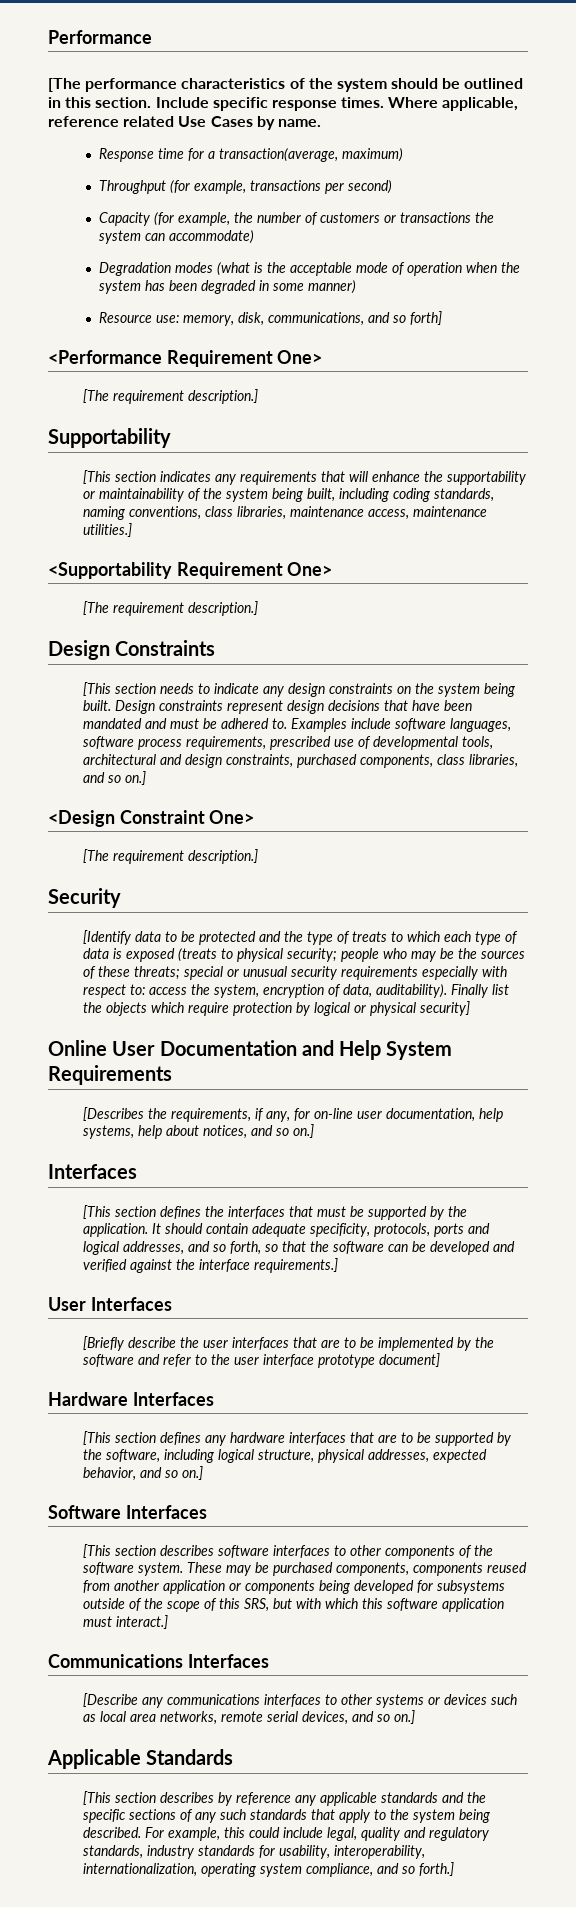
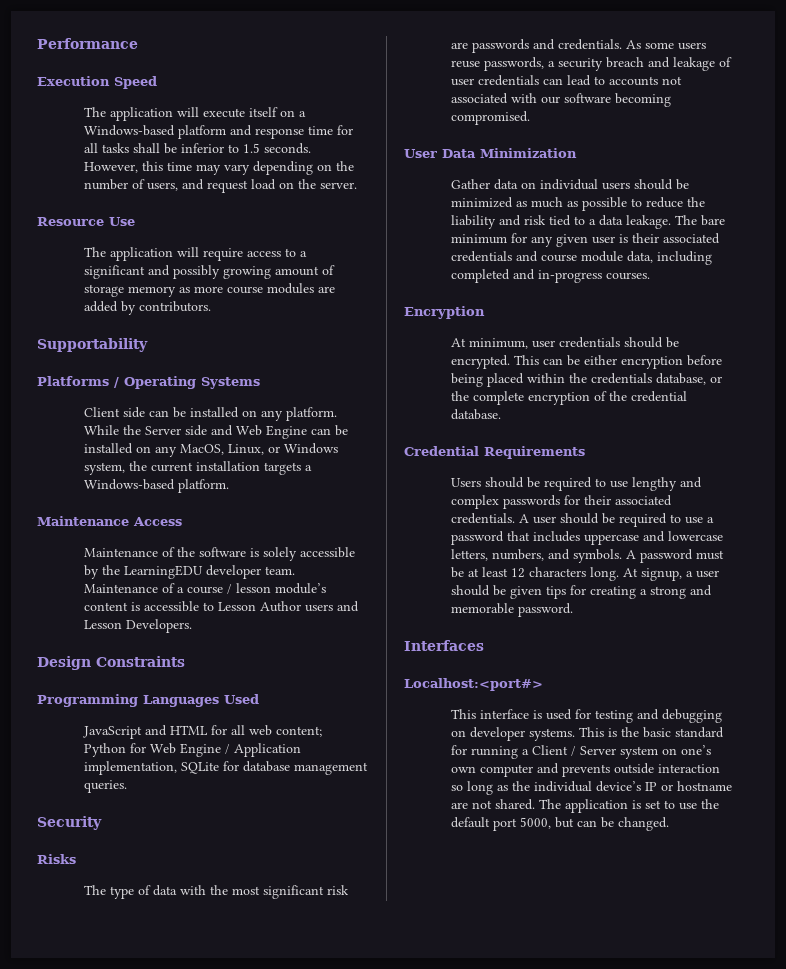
- [The performance characteristics of the system should be outlined in this section. Include specific response times. Where applicable, reference related Use Cases by name.
- Response time for a transaction(average, maximum)
- Throughput (for example, transactions per second)
- Capacity (for example, the number of customers or transactions the system can accommodate)
- Degradation modes (what is the acceptable mode of operation when the system has been degraded in some manner)
- Resource use: memory, disk, communications, and so forth]
- <Performance Requirement One>
- [The requirement description.]
+ Execution Speed
+ The application will execute itself on a Windows-based platform and response time for all tasks shall be inferior to 1.5 seconds. However, this time may vary depending on the number of users, and request load on the server.
+ Resource Use
+ The application will require access to a significant and possibly growing amount of storage memory as more course modules are added by contributors.
  Supportability
- [This section indicates any requirements that will enhance the supportability or maintainability of the system being built, including coding standards, naming conventions, class libraries, maintenance access, maintenance utilities.]
- <Supportability Requirement One>
- [The requirement description.]
+ Platforms / Operating Systems
+ Client side can be installed on any platform. While the Server side and Web Engine can be installed on any MacOS, Linux, or Windows system, the current installation targets a Windows-based platform.
+ Maintenance Access
+ Maintenance of the software is solely accessible by the LearningEDU developer team. Maintenance of a course / lesson module’s content is accessible to Lesson Author users and Lesson Developers.
  Design Constraints
- [This section needs to indicate any design constraints on the system being built. Design constraints represent design decisions that have been mandated and must be adhered to. Examples include software languages, software process requirements, prescribed use of developmental tools, architectural and design constraints, purchased components, class libraries, and so on.]
- <Design Constraint One>
- [The requirement description.]
+ Programming Languages Used
+ JavaScript and HTML for all web content; Python for Web Engine / Application implementation, SQLite for database management queries.
  Security
- [Identify data to be protected and the type of treats to which each type of data is exposed (treats to physical security; people who may be the sources of these threats; special or unusual security requirements especially with respect to: access the system, encryption of data, auditability). Finally list the objects which require protection by logical or physical security]
- Online User Documentation and Help System Requirements
- [Describes the requirements, if any, for on-line user documentation, help systems, help about notices, and so on.]
+ Risks
+ The type of data with the most significant risk are passwords and credentials. As some users reuse passwords, a security breach and leakage of user credentials can lead to accounts not associated with our software becoming compromised.
+ User Data Minimization
+ Gather data on individual users should be minimized as much as possible to reduce the liability and risk tied to a data leakage. The bare minimum for any given user is their associated credentials and course module data, including completed and in-progress courses.
+ Encryption
+ At minimum, user credentials should be encrypted. This can be either encryption before being placed within the credentials database, or the complete encryption of the credential database.
+ Credential Requirements
+ Users should be required to use lengthy and complex passwords for their associated credentials. A user should be required to use a password that includes uppercase and lowercase letters, numbers, and symbols. A password must be at least 12 characters long. At signup, a user should be given tips for creating a strong and memorable password.
  Interfaces
- [This section defines the interfaces that must be supported by the application. It should contain adequate specificity, protocols, ports and logical addresses, and so forth, so that the software can be developed and verified against the interface requirements.]
- User Interfaces
- [Briefly describe the user interfaces that are to be implemented by the software and refer to the user interface prototype document]
- Hardware Interfaces
- [This section defines any hardware interfaces that are to be supported by the software, including logical structure, physical addresses, expected behavior, and so on.]
- Software Interfaces
- [This section describes software interfaces to other components of the software system. These may be purchased components, components reused from another application or components being developed for subsystems outside of the scope of this SRS, but with which this software application must interact.]
- Communications Interfaces
- [Describe any communications interfaces to other systems or devices such as local area networks, remote serial devices, and so on.]
- Applicable Standards
- [This section describes by reference any applicable standards and the specific sections of any such standards that apply to the system being described. For example, this could include legal, quality and regulatory standards, industry standards for usability, interoperability, internationalization, operating system compliance, and so forth.]
+ Localhost:<port#>
+ This interface is used for testing and debugging on developer systems. This is the basic standard for running a Client / Server system on one’s own computer and prevents outside interaction so long as the individual device’s IP or hostname are not shared. The application is set to use the default port 5000, but can be changed.

